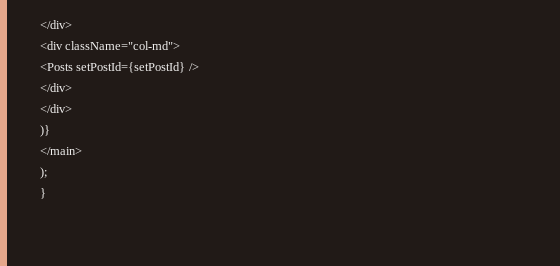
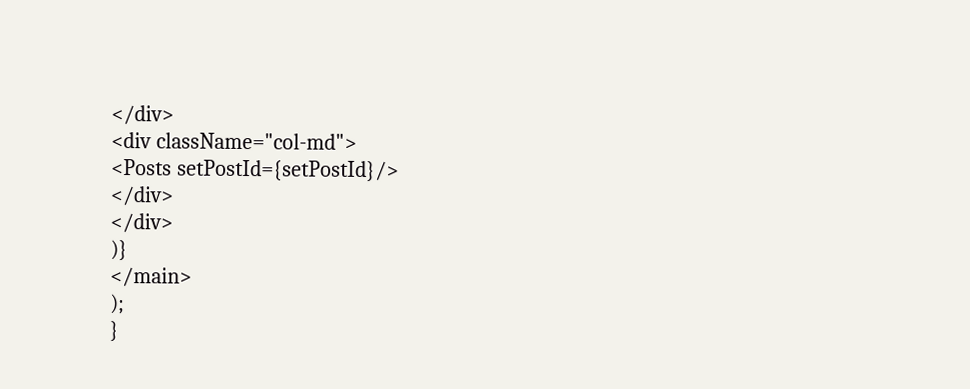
- <Posts setPostId={setPostId} />
+ <Posts setPostId={setPostId}/>

